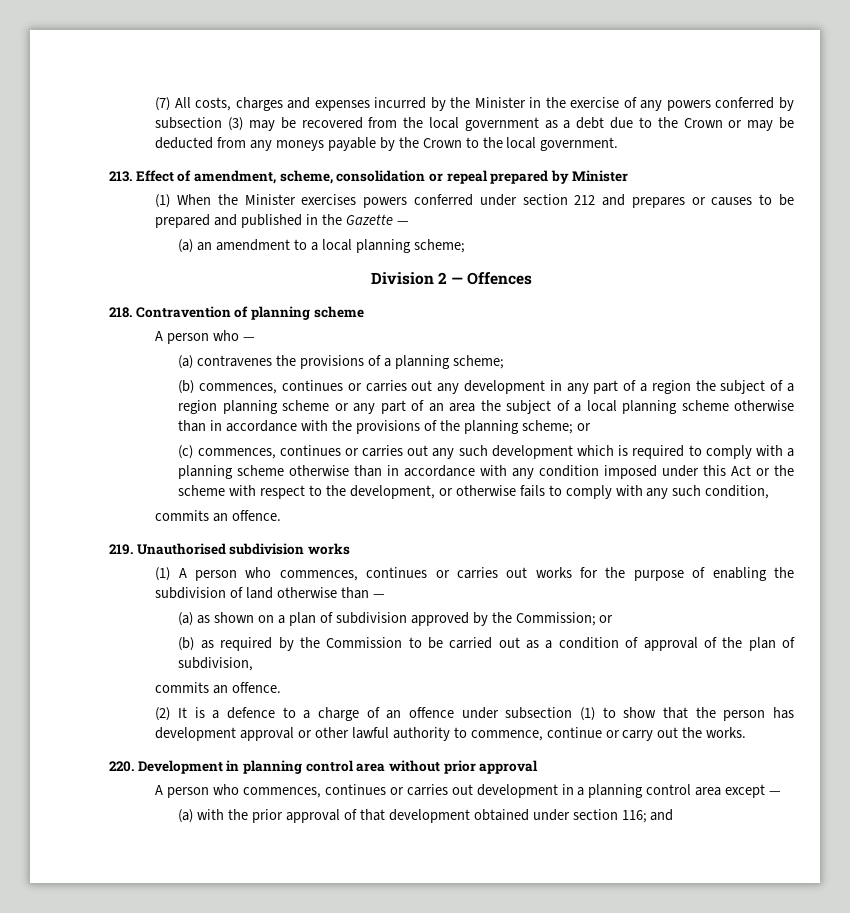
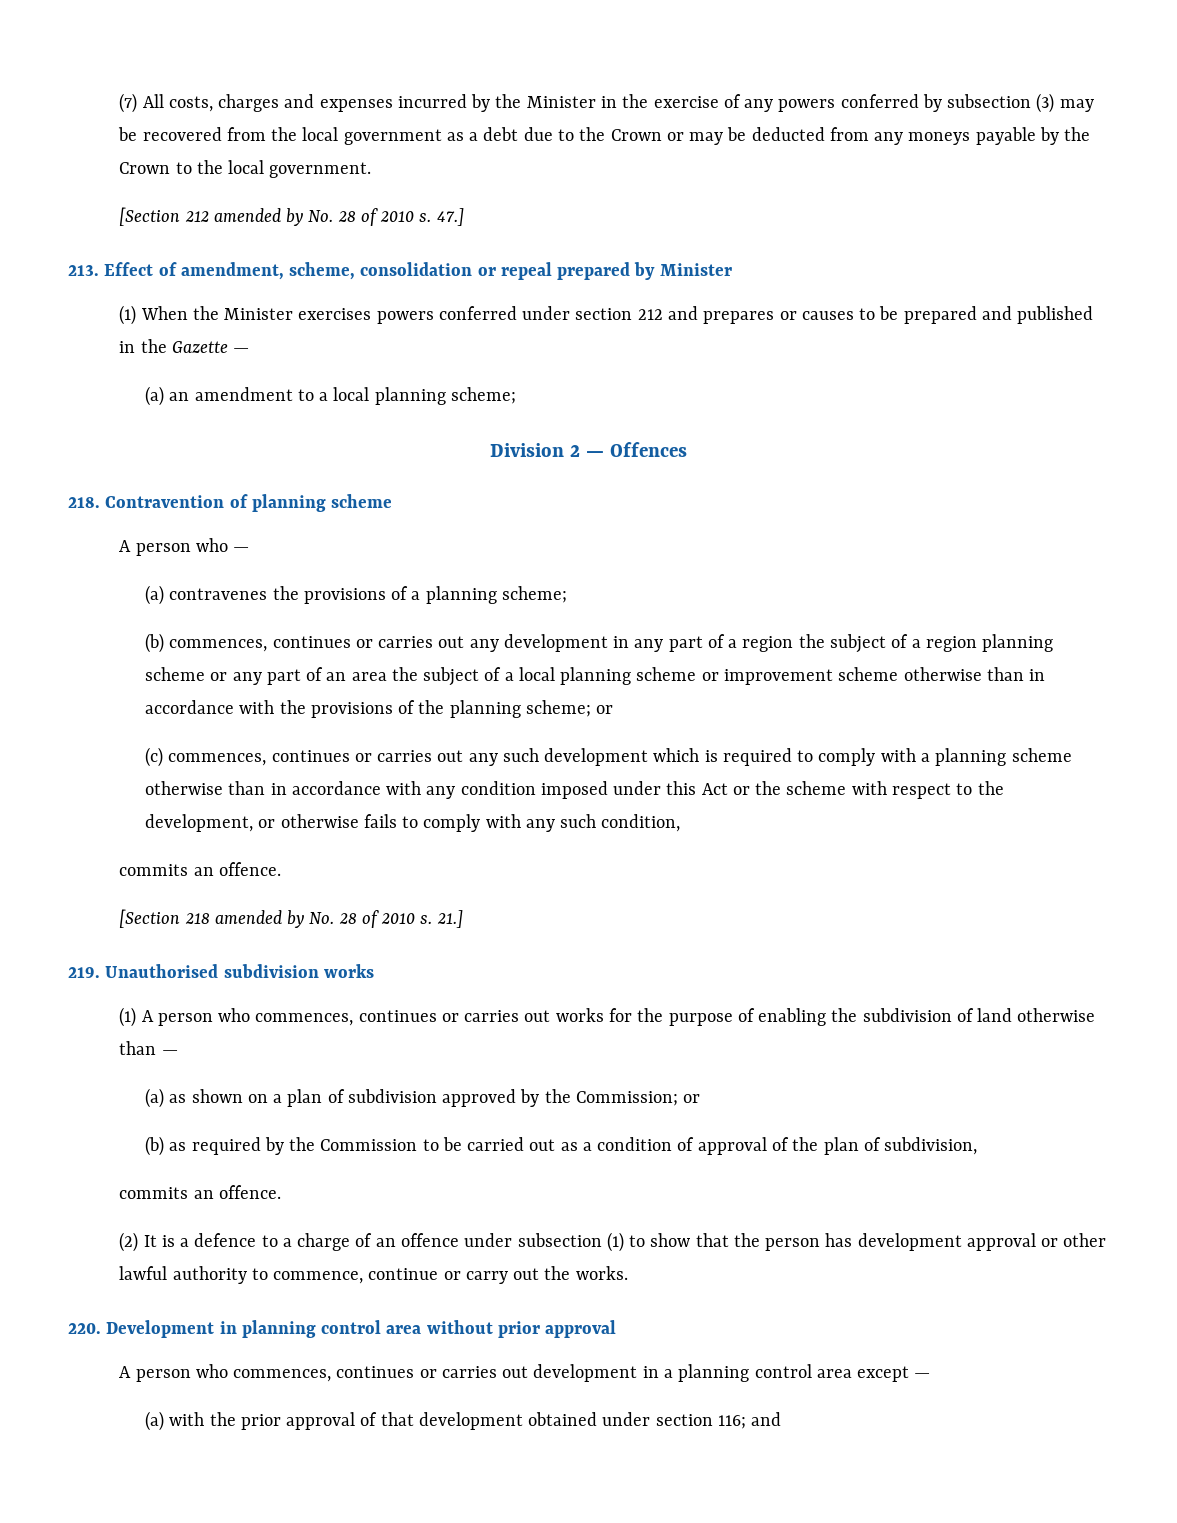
+ [Section 212 amended by No. 28 of 2010 s. 47.]
- (b) commences, continues or carries out any development in any part of a region the subject of a region planning scheme or any part of an area the subject of a local planning scheme otherwise than in accordance with the provisions of the planning scheme; or
+ (b) commences, continues or carries out any development in any part of a region the subject of a region planning scheme or any part of an area the subject of a local planning scheme or improvement scheme otherwise than in accordance with the provisions of the planning scheme; or
+ [Section 218 amended by No. 28 of 2010 s. 21.]

